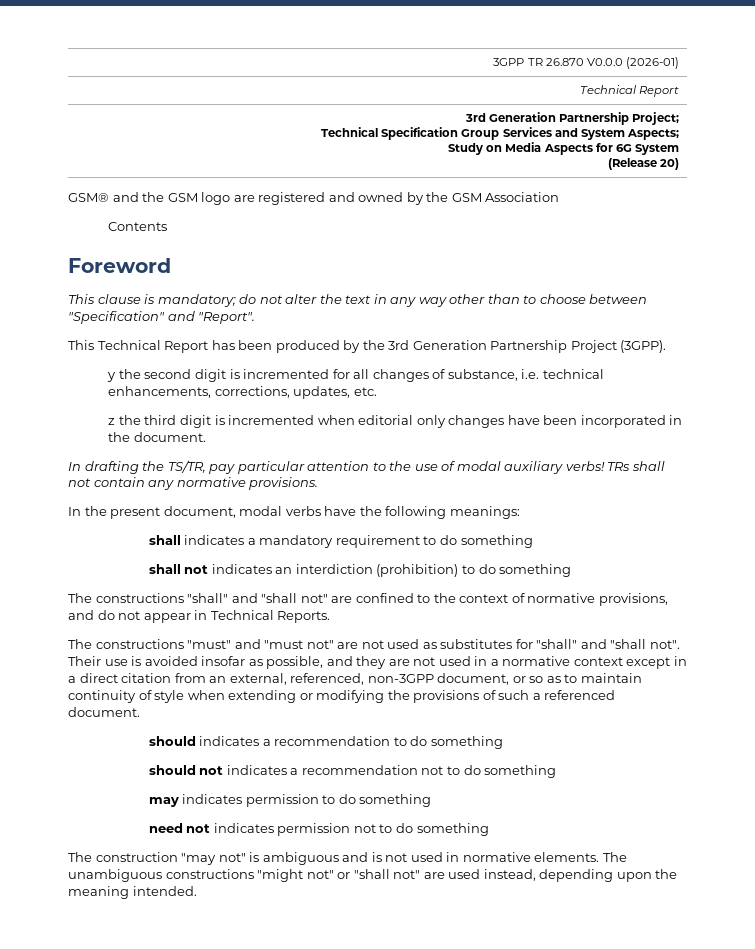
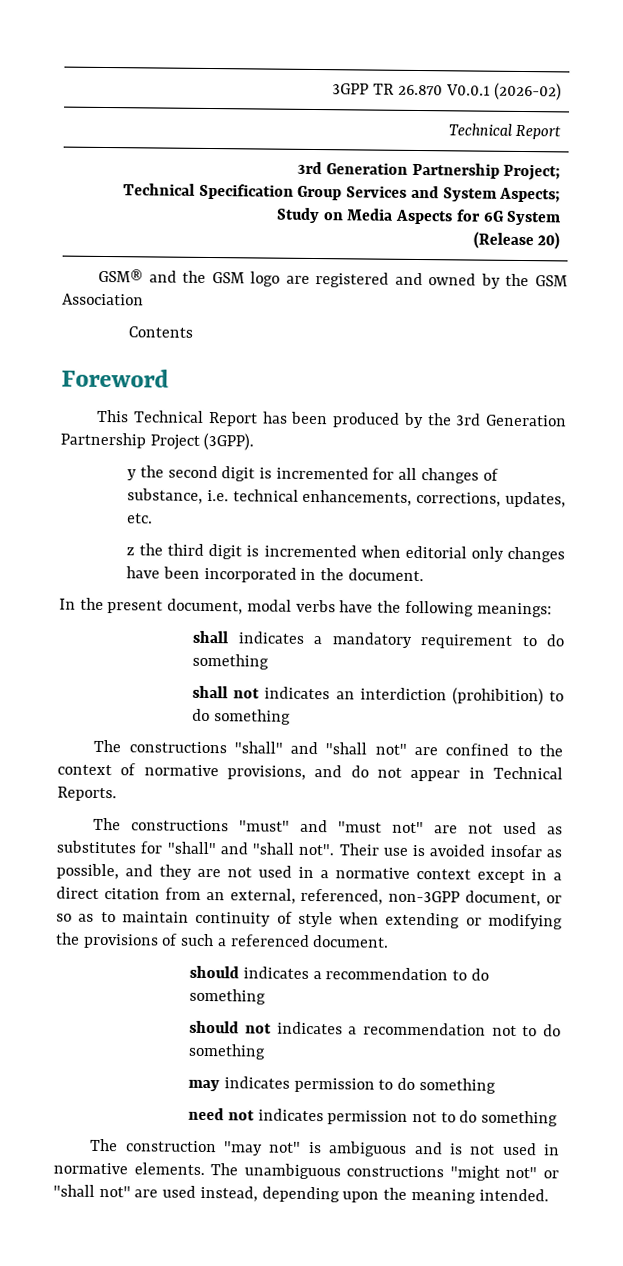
- 3GPP TR 26.870 V0.0.0 (2026-01)
+ 3GPP TR 26.870 V0.0.1 (2026-02)
- This clause is mandatory; do not alter the text in any way other than to choose between "Specification" and "Report".
- In drafting the TS/TR, pay particular attention to the use of modal auxiliary verbs! TRs shall not contain any normative provisions.

